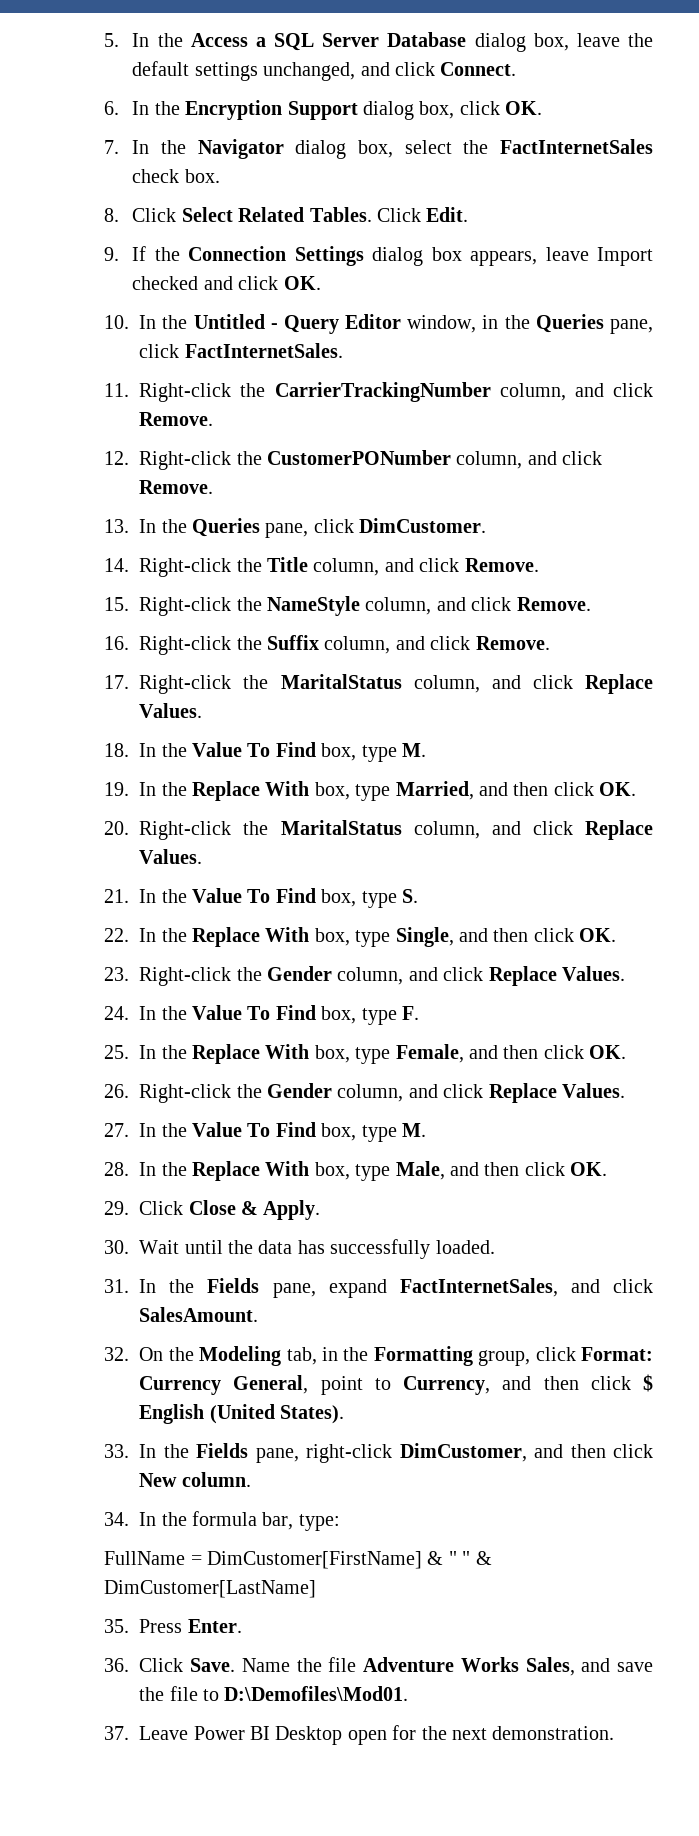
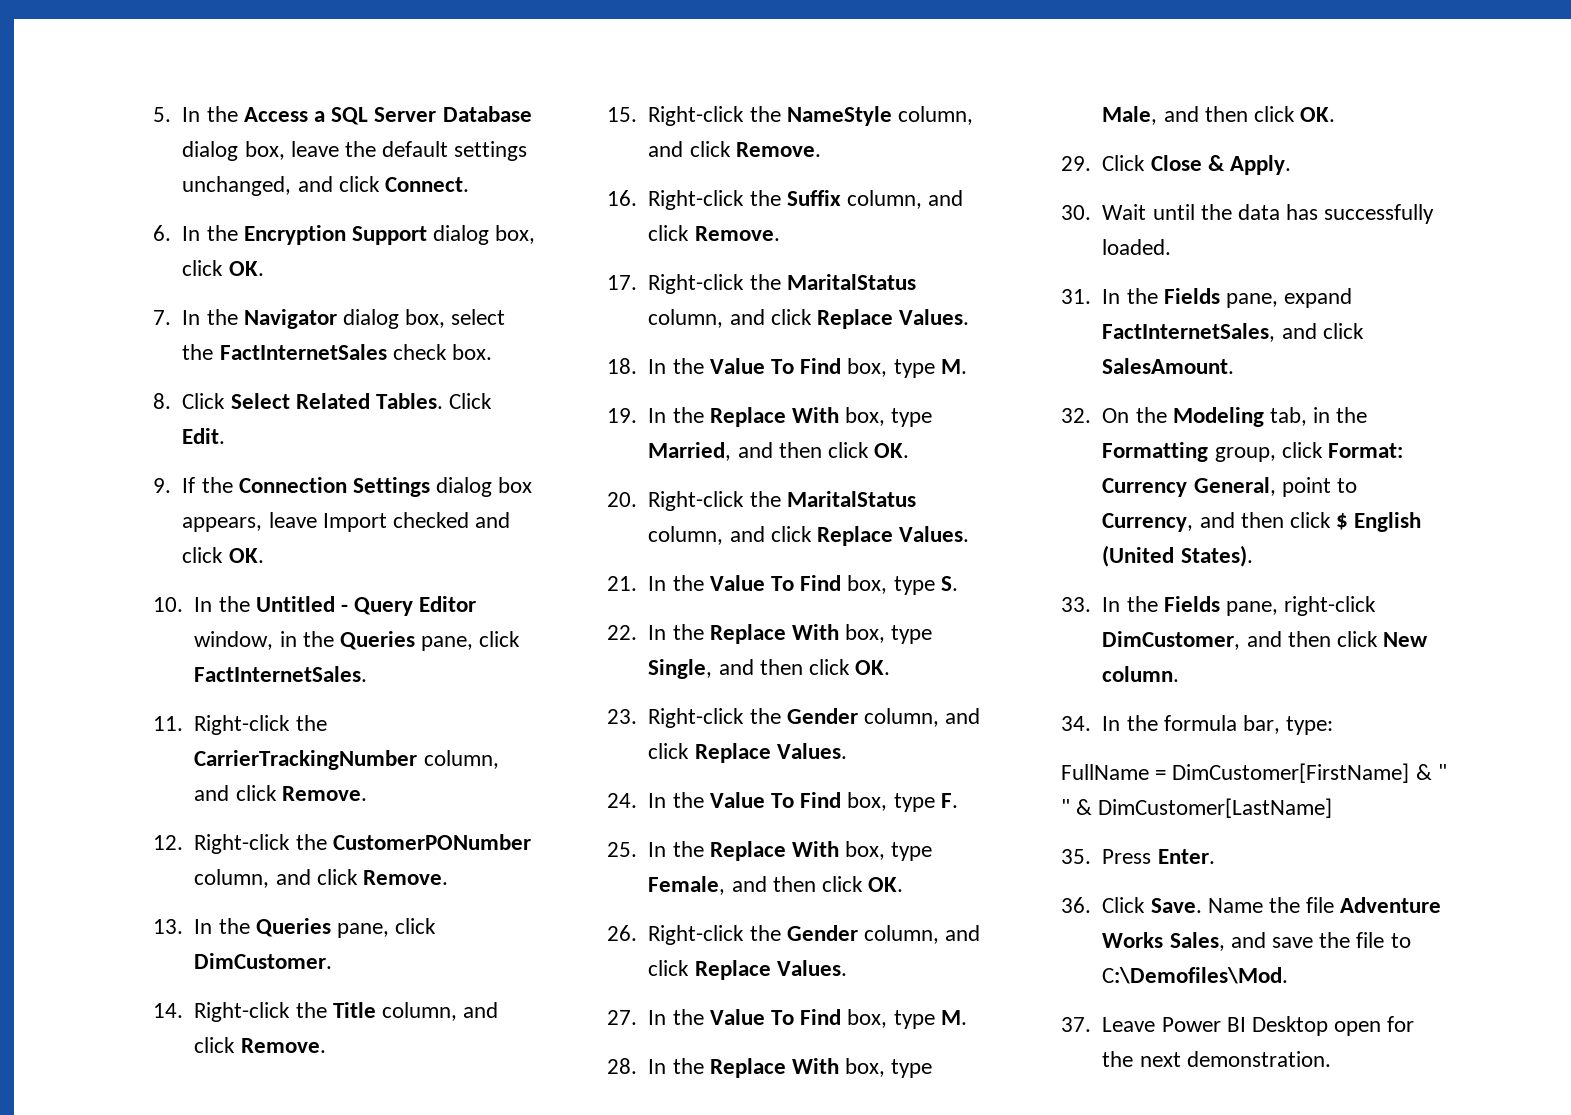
- Name the file Adventure Works Sales, and save the file to D:\Demofiles\Mod01.
+ Name the file Adventure Works Sales, and save the file to C:\Demofiles\Mod.

